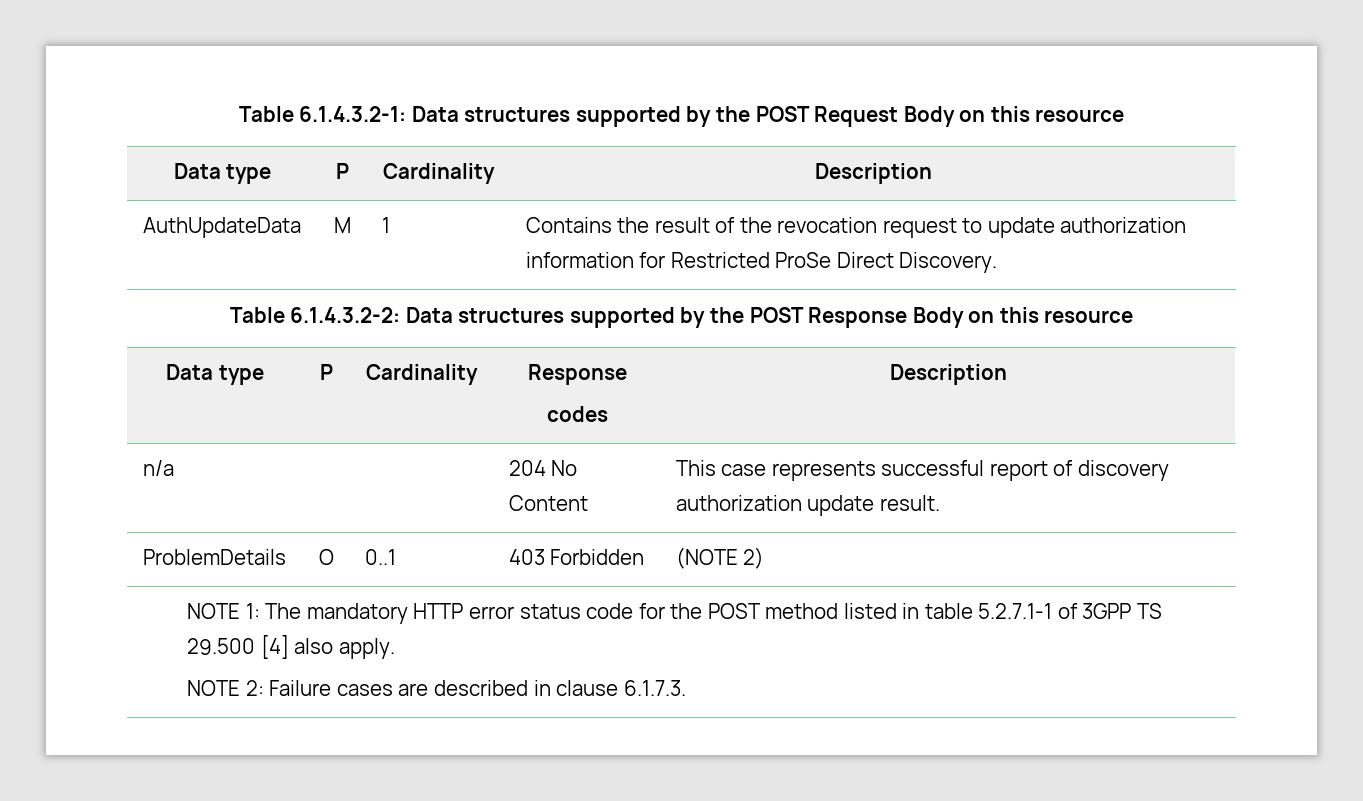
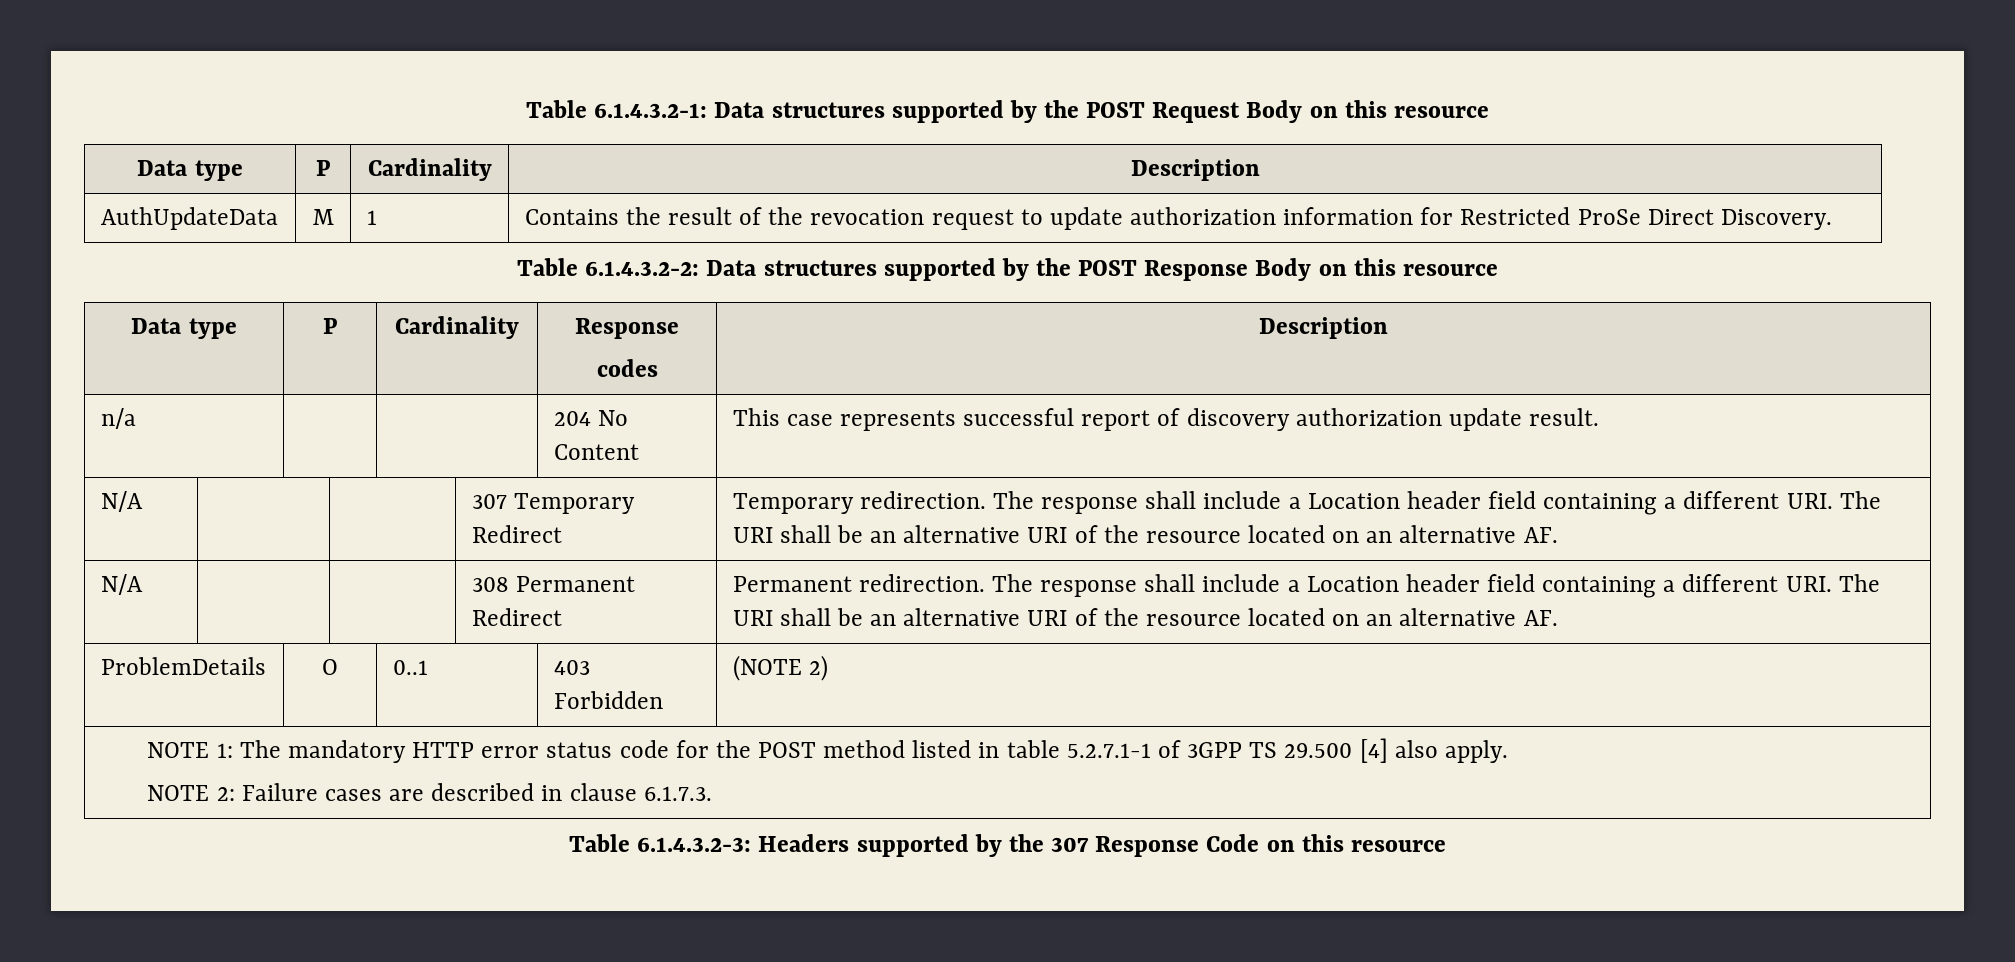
+ N/A | | | 307 Temporary Redirect | Temporary redirection. The response shall include a Location header field containing a different URI. The URI shall be an alternative URI of the resource located on an alternative AF.
+ N/A | | | 308 Permanent Redirect | Permanent redirection. The response shall include a Location header field containing a different URI. The URI shall be an alternative URI of the resource located on an alternative AF.
+ Table 6.1.4.3.2-3: Headers supported by the 307 Response Code on this resource

